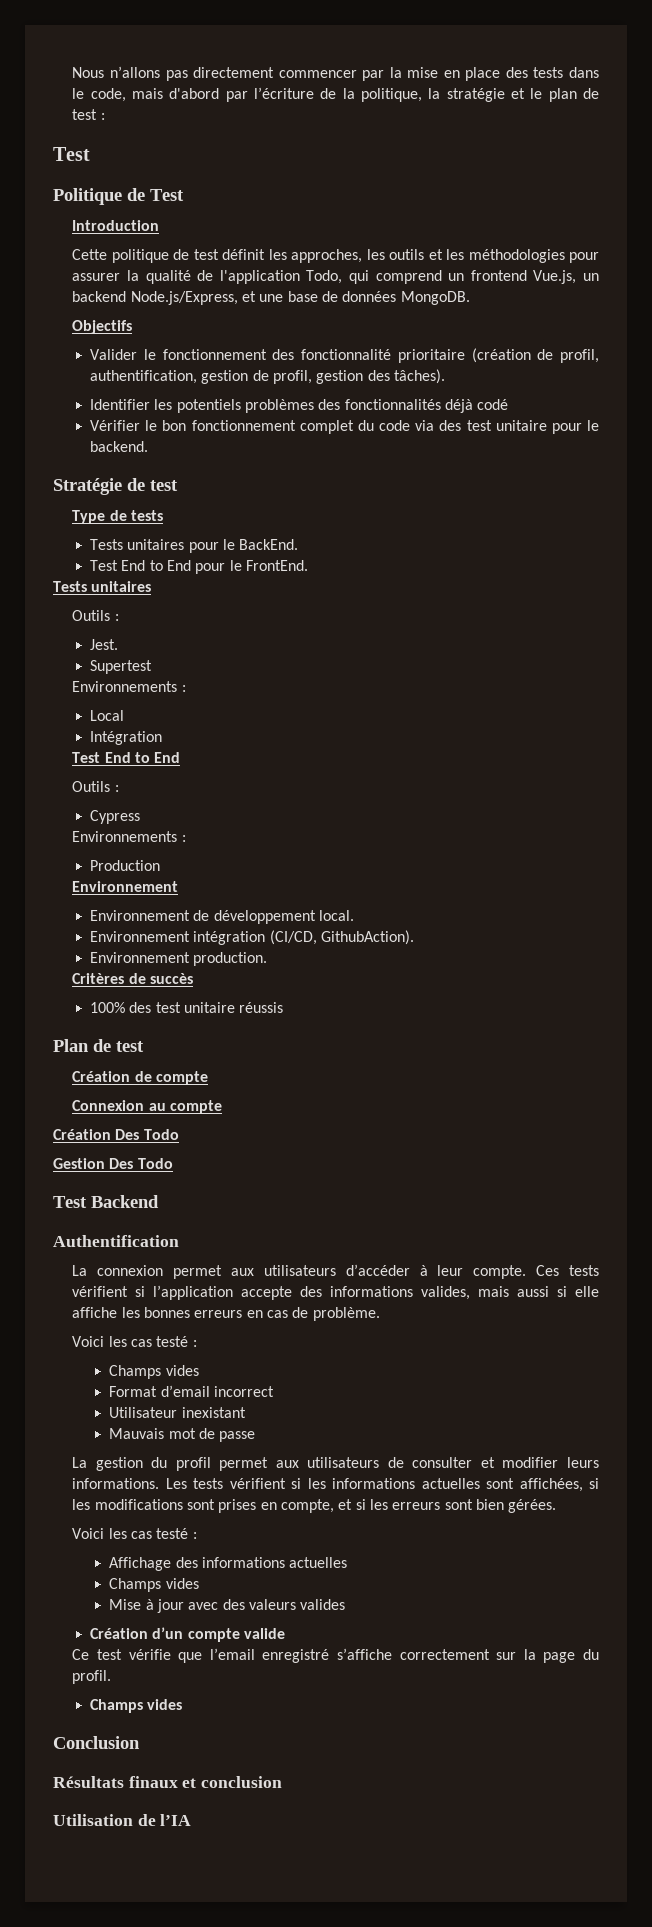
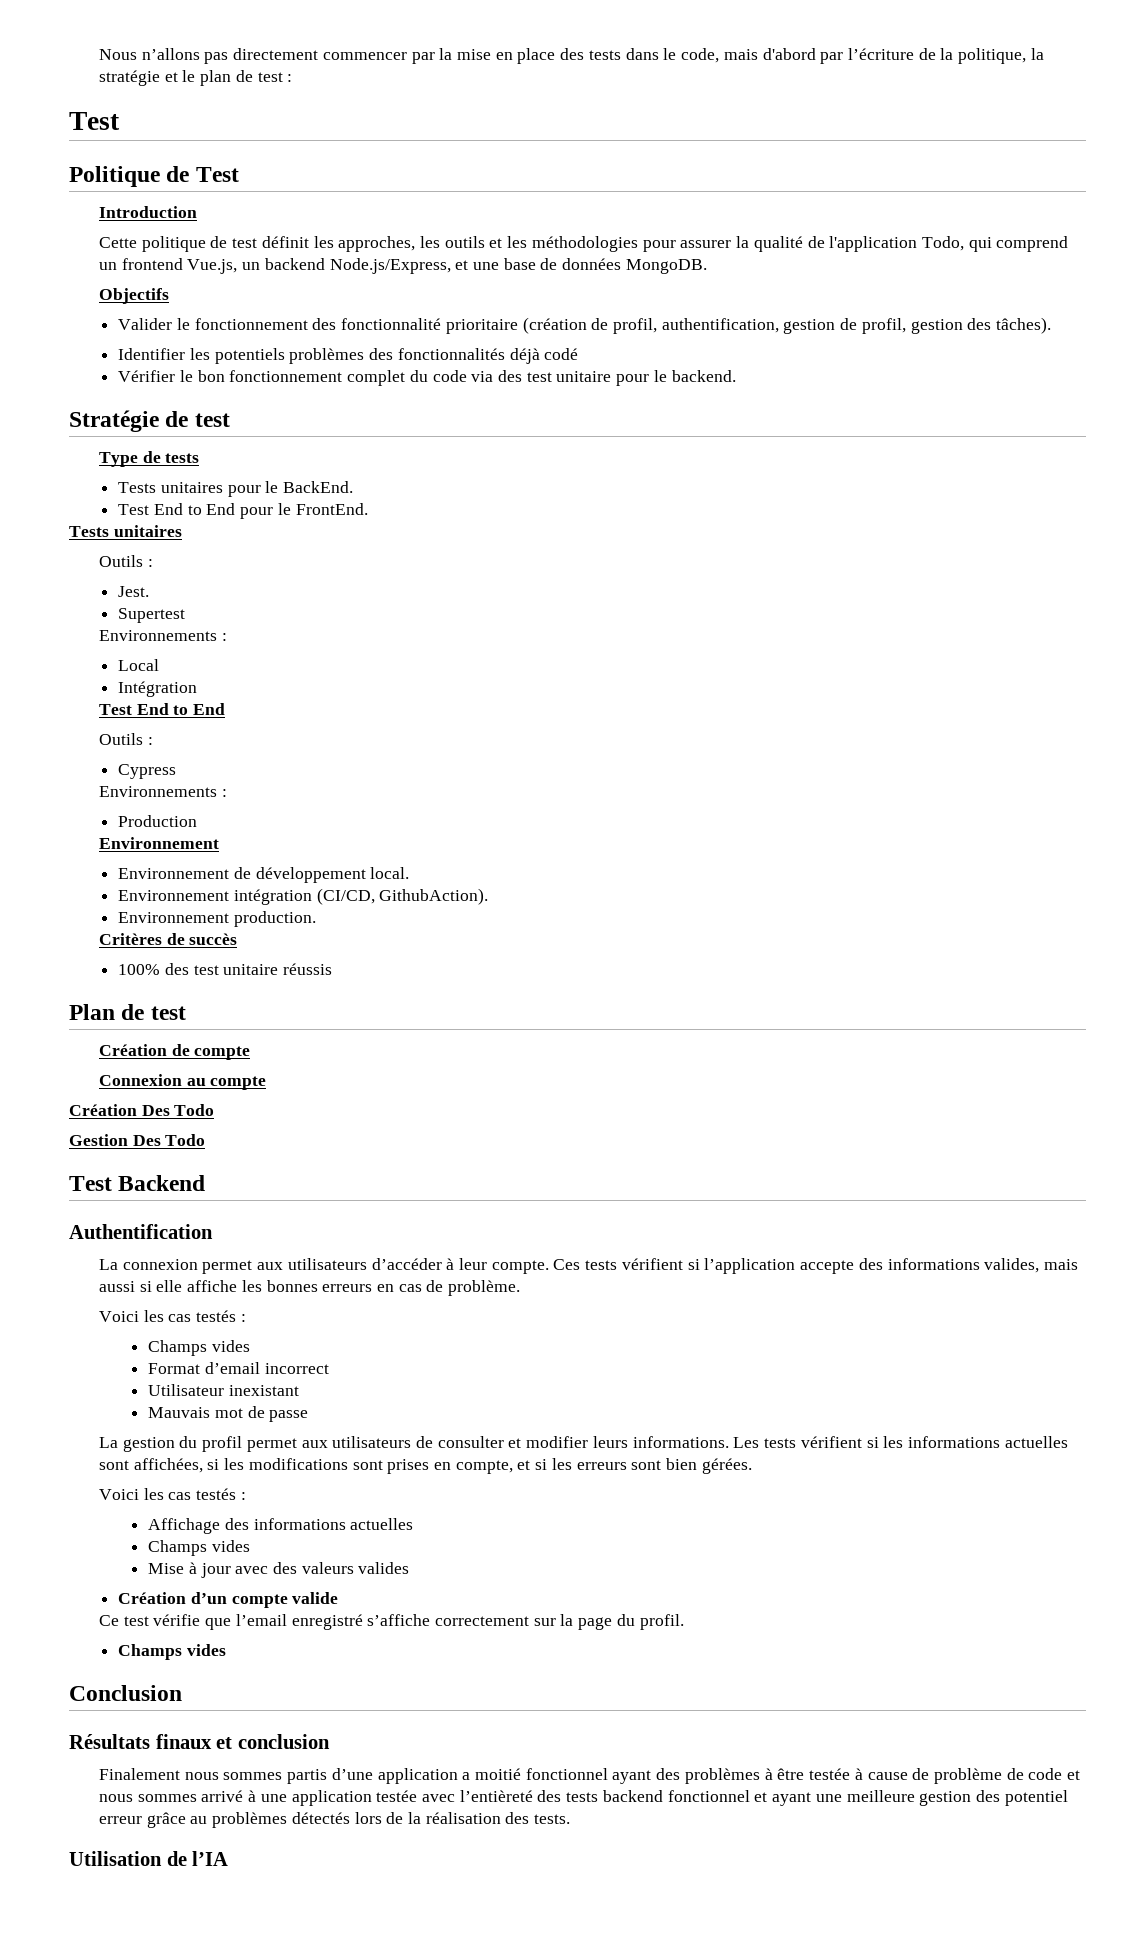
  Ces tests vérifient si l’application accepte des informations valides, mais aussi si elle affiche les bonnes erreurs en cas de problème.
- Voici les cas testé :
+ Voici les cas testés :
  Les tests vérifient si les informations actuelles sont affichées, si les modifications sont prises en compte, et si les erreurs sont bien gérées.
- Voici les cas testé :
+ Voici les cas testés :
+ Finalement nous sommes partis d’une application a moitié fonctionnel ayant des problèmes à être testée à cause de problème de code et nous sommes arrivé à une application testée avec l’entièreté des tests backend fonctionnel et ayant une meilleure gestion des potentiel erreur grâce au problèmes détectés lors de la réalisation des tests.

